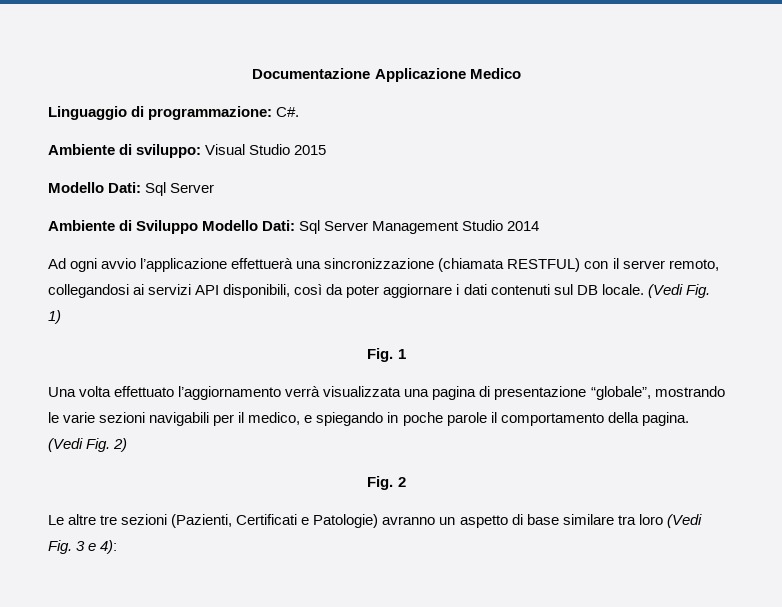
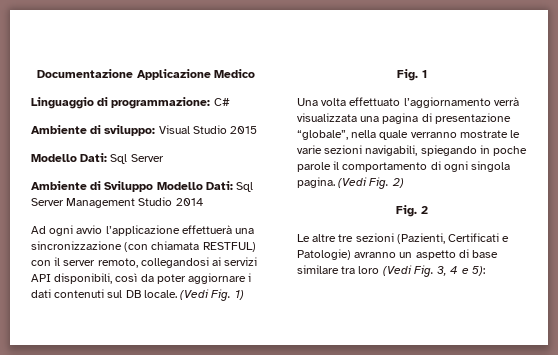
- Linguaggio di programmazione: C#.
+ Linguaggio di programmazione: C#
- Ad ogni avvio l’applicazione effettuerà una sincronizzazione (chiamata RESTFUL) con il server remoto, collegandosi ai servizi API disponibili, così da poter aggiornare i dati contenuti sul DB locale.
+ Ad ogni avvio l’applicazione effettuerà una sincronizzazione (con chiamata RESTFUL) con il server remoto, collegandosi ai servizi API disponibili, così da poter aggiornare i dati contenuti sul DB locale.
- Una volta effettuato l’aggiornamento verrà visualizzata una pagina di presentazione “globale”, mostrando le varie sezioni navigabili per il medico, e spiegando in poche parole il comportamento della pagina.
+ Una volta effettuato l’aggiornamento verrà visualizzata una pagina di presentazione “globale”, nella quale verranno mostrate le varie sezioni navigabili, spiegando in poche parole il comportamento di ogni singola pagina.
- Le altre tre sezioni (Pazienti, Certificati e Patologie) avranno un aspetto di base similare tra loro (Vedi Fig. 3 e 4):
+ Le altre tre sezioni (Pazienti, Certificati e Patologie) avranno un aspetto di base similare tra loro (Vedi Fig. 3, 4 e 5):

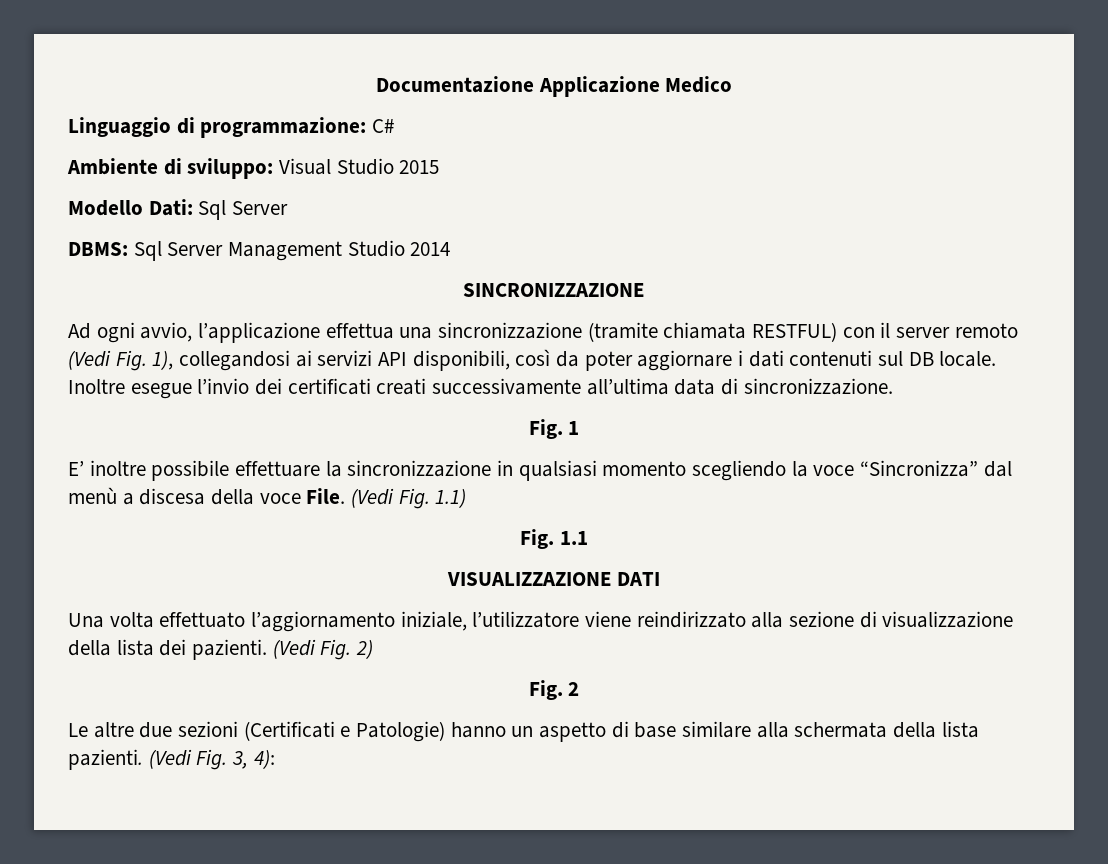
- Ambiente di Sviluppo Modello Dati: Sql Server Management Studio 2014
+ DBMS: Sql Server Management Studio 2014
+ SINCRONIZZAZIONE
- Ad ogni avvio l’applicazione effettuerà una sincronizzazione (con chiamata RESTFUL) con il server remoto, collegandosi ai servizi API disponibili, così da poter aggiornare i dati contenuti sul DB locale.
+ Ad ogni avvio, l’applicazione effettua una sincronizzazione (tramite chiamata RESTFUL) con il server remoto (Vedi Fig. 1), collegandosi ai servizi API disponibili, così da poter aggiornare i dati contenuti sul DB locale.
- (Vedi Fig. 1)
+ Inoltre esegue l’invio dei certificati creati successivamente all’ultima data di sincronizzazione.
  Fig. 1
- Una volta effettuato l’aggiornamento verrà visualizzata una pagina di presentazione “globale”, nella quale verranno mostrate le varie sezioni navigabili, spiegando in poche parole il comportamento di ogni singola pagina.
+ E’ inoltre possibile effettuare la sincronizzazione in qualsiasi momento scegliendo la voce “Sincronizza” dal menù a discesa della voce File. (Vedi Fig. 1.1)
+ Fig. 1.1
+ VISUALIZZAZIONE DATI
+ Una volta effettuato l’aggiornamento iniziale, l’utilizzatore viene reindirizzato alla sezione di visualizzazione della lista dei pazienti.
- Le altre tre sezioni (Pazienti, Certificati e Patologie) avranno un aspetto di base similare tra loro (Vedi Fig. 3, 4 e 5):
+ Le altre due sezioni (Certificati e Patologie) hanno un aspetto di base similare alla schermata della lista pazienti. (Vedi Fig. 3, 4):

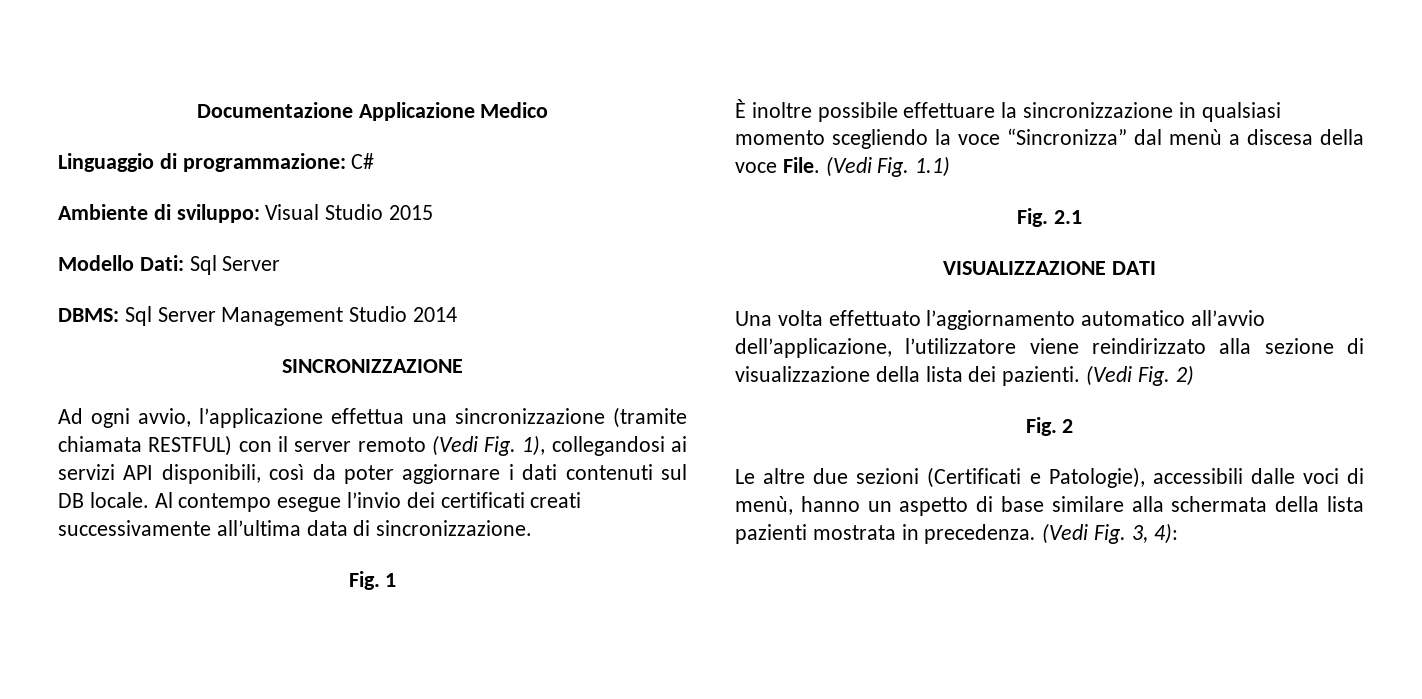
- Inoltre esegue l’invio dei certificati creati successivamente all’ultima data di sincronizzazione.
+ Al contempo esegue l’invio dei certificati creati successivamente all’ultima data di sincronizzazione.
- E’ inoltre possibile effettuare la sincronizzazione in qualsiasi momento scegliendo la voce “Sincronizza” dal menù a discesa della voce File.
+ È inoltre possibile effettuare la sincronizzazione in qualsiasi momento scegliendo la voce “Sincronizza” dal menù a discesa della voce File.
- Fig. 1.1
+ Fig. 2.1
- Una volta effettuato l’aggiornamento iniziale, l’utilizzatore viene reindirizzato alla sezione di visualizzazione della lista dei pazienti.
+ Una volta effettuato l’aggiornamento automatico all’avvio dell’applicazione, l’utilizzatore viene reindirizzato alla sezione di visualizzazione della lista dei pazienti.
- Le altre due sezioni (Certificati e Patologie) hanno un aspetto di base similare alla schermata della lista pazienti.
+ Le altre due sezioni (Certificati e Patologie), accessibili dalle voci di menù, hanno un aspetto di base similare alla schermata della lista pazienti mostrata in precedenza.

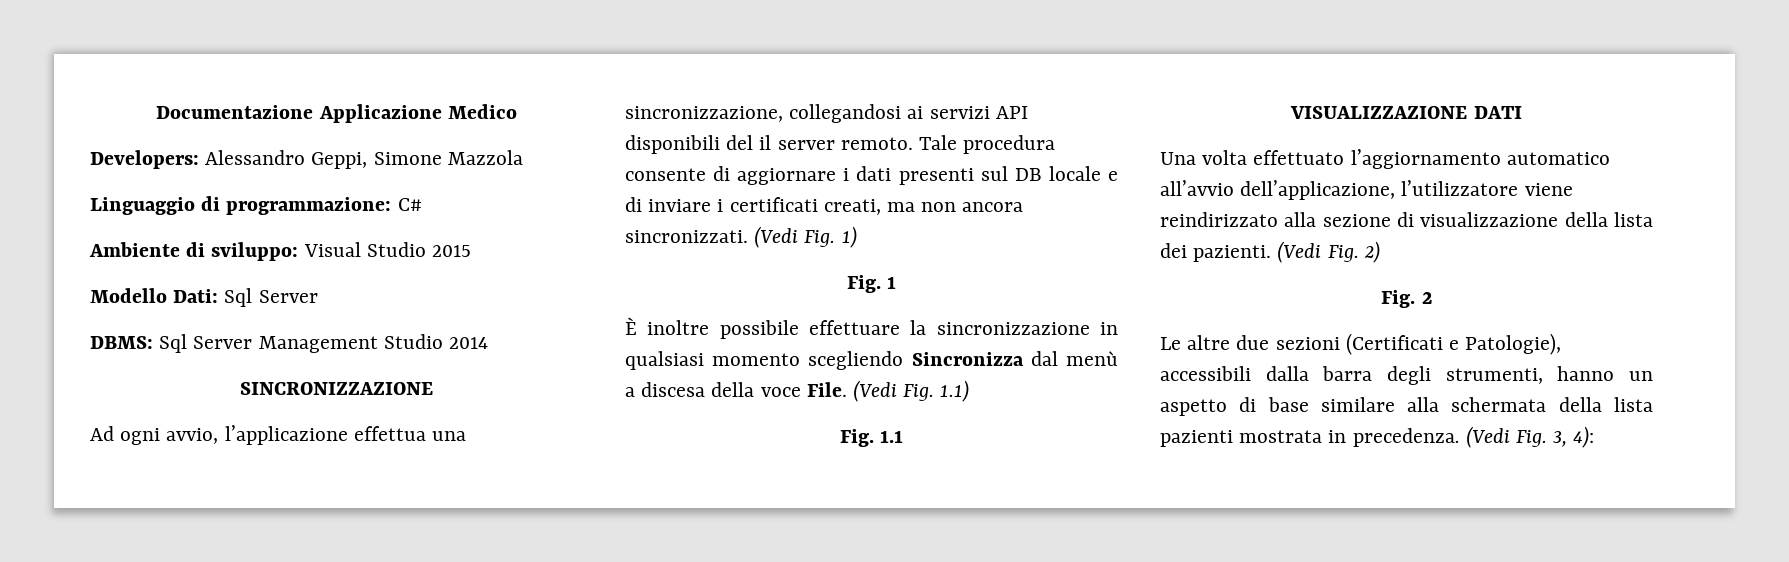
+ Developers: Alessandro Geppi, Simone Mazzola
- Ad ogni avvio, l’applicazione effettua una sincronizzazione (tramite chiamata RESTFUL) con il server remoto (Vedi Fig. 1), collegandosi ai servizi API disponibili, così da poter aggiornare i dati contenuti sul DB locale. Al contempo esegue l’invio dei certificati creati successivamente all’ultima data di sincronizzazione.
+ Ad ogni avvio, l’applicazione effettua una sincronizzazione, collegandosi ai servizi API disponibili del il server remoto. Tale procedura consente di aggiornare i dati presenti sul DB locale e di inviare i certificati creati, ma non ancora sincronizzati. (Vedi Fig. 1)
- È inoltre possibile effettuare la sincronizzazione in qualsiasi momento scegliendo la voce “Sincronizza” dal menù a discesa della voce File.
+ È inoltre possibile effettuare la sincronizzazione in qualsiasi momento scegliendo Sincronizza dal menù a discesa della voce File.
- Fig. 2.1
+ Fig. 1.1
- Le altre due sezioni (Certificati e Patologie), accessibili dalle voci di menù, hanno un aspetto di base similare alla schermata della lista pazienti mostrata in precedenza.
+ Le altre due sezioni (Certificati e Patologie), accessibili dalla barra degli strumenti, hanno un aspetto di base similare alla schermata della lista pazienti mostrata in precedenza.

